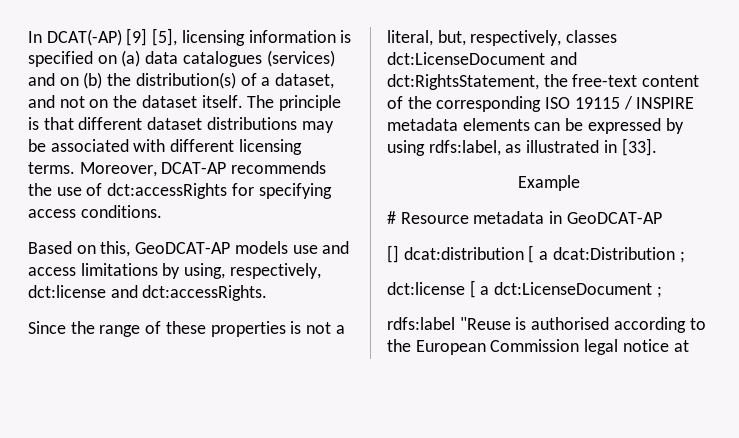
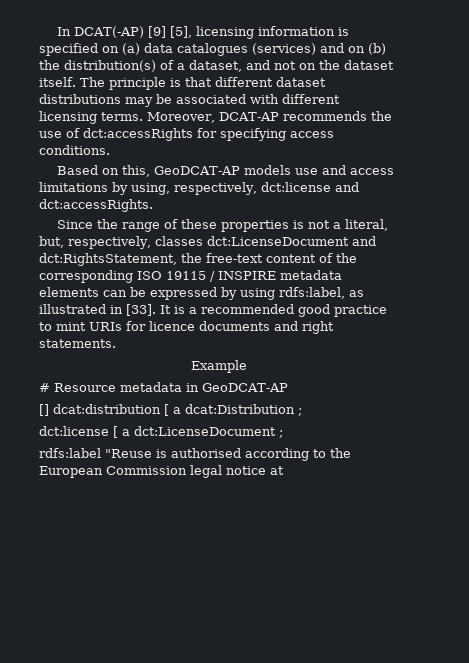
+ It is a recommended good practice to mint URIs for licence documents and right statements.

